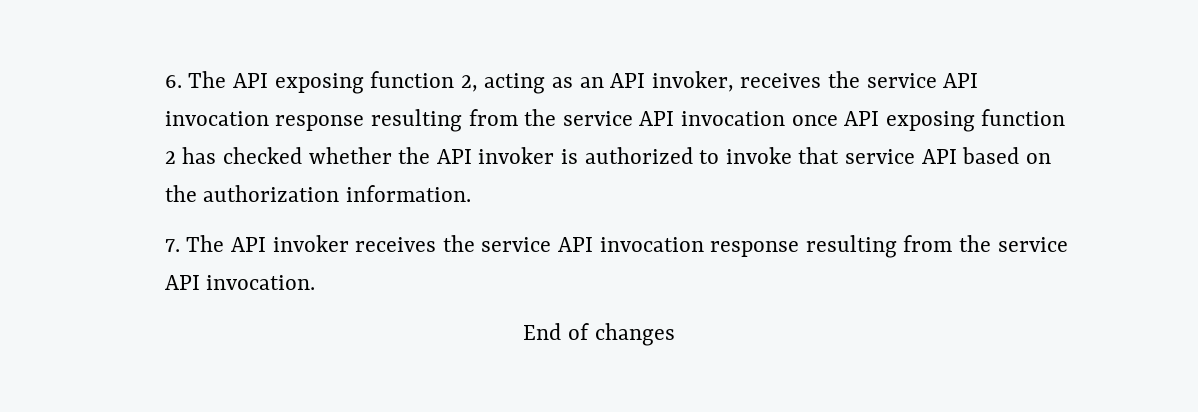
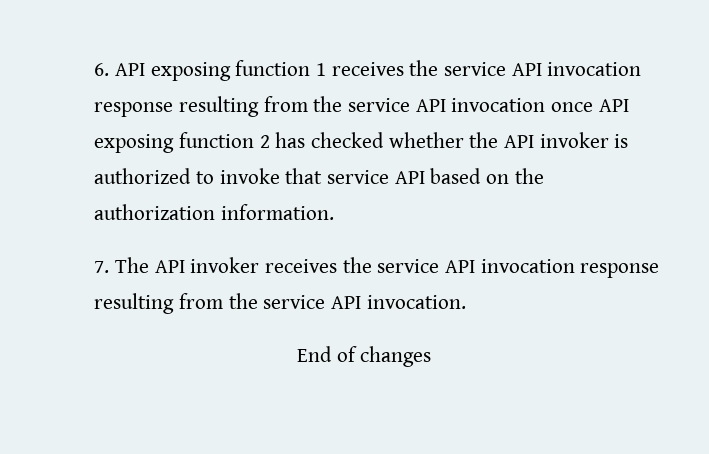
- 6. The API exposing function 2, acting as an API invoker, receives the service API invocation response resulting from the service API invocation once API exposing function 2 has checked whether the API invoker is authorized to invoke that service API based on the authorization information.
+ 6. API exposing function 1 receives the service API invocation response resulting from the service API invocation once API exposing function 2 has checked whether the API invoker is authorized to invoke that service API based on the authorization information.

